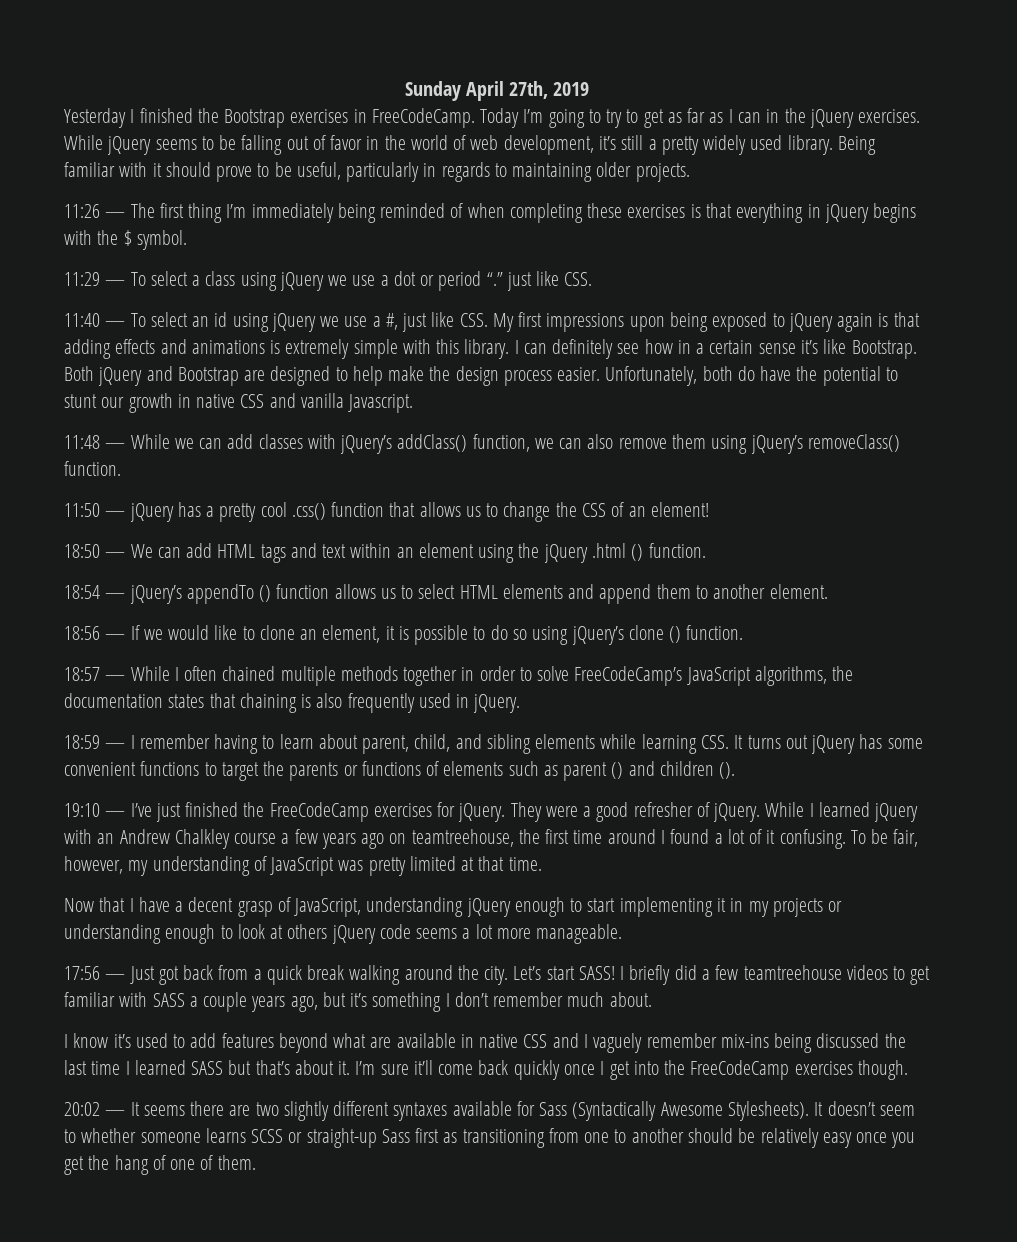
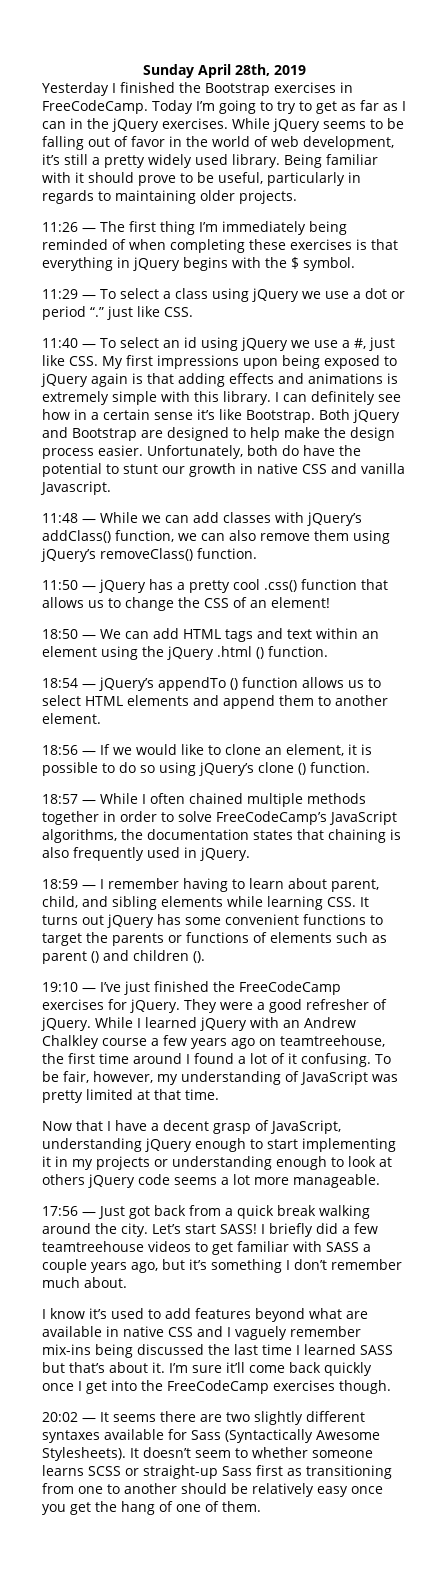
- Sunday April 27th, 2019
+ Sunday April 28th, 2019

